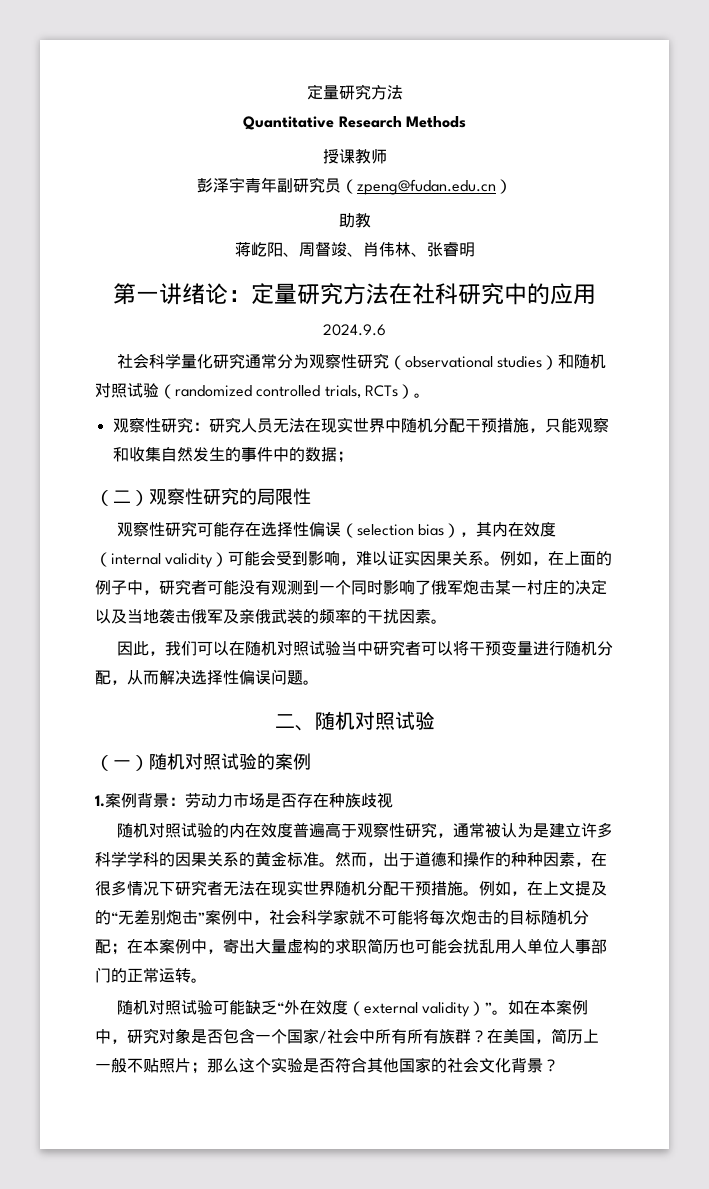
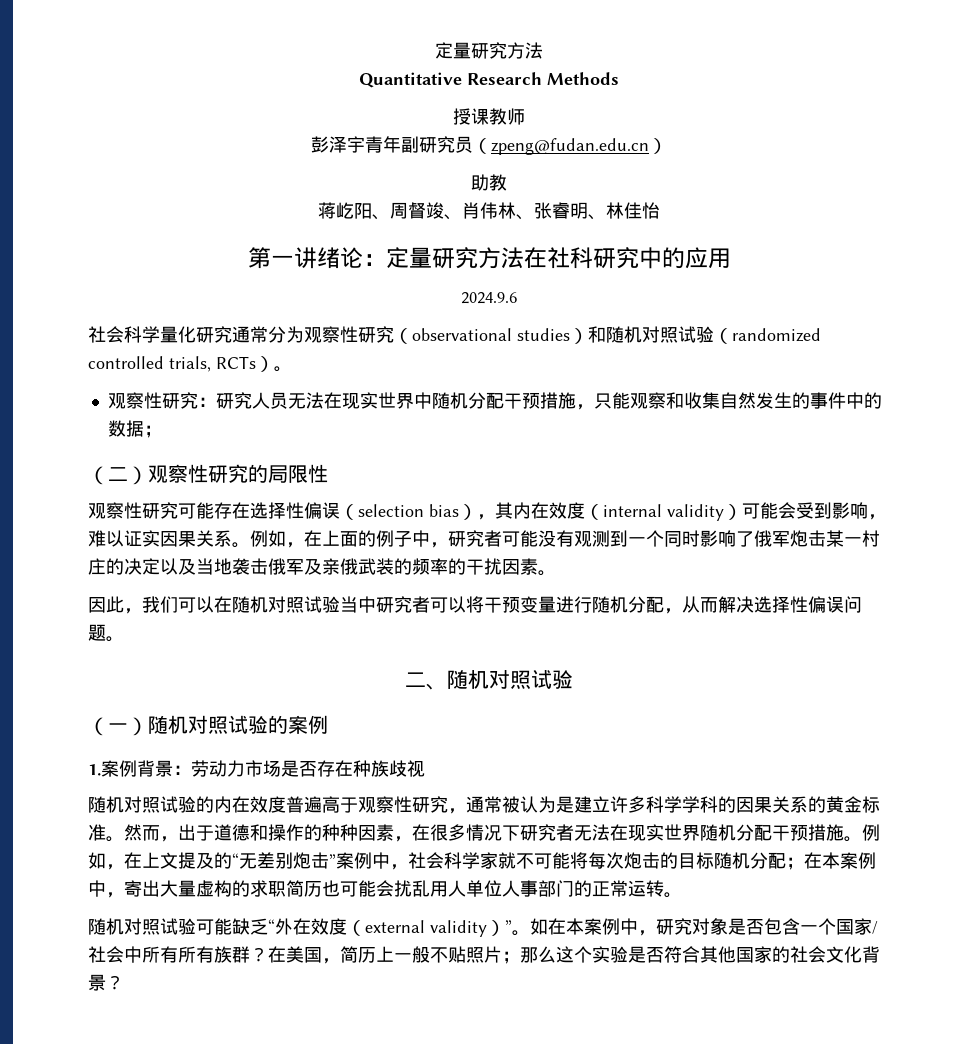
- 蒋屹阳、周督竣、肖伟林、张睿明
+ 蒋屹阳、周督竣、肖伟林、张睿明、林佳怡

